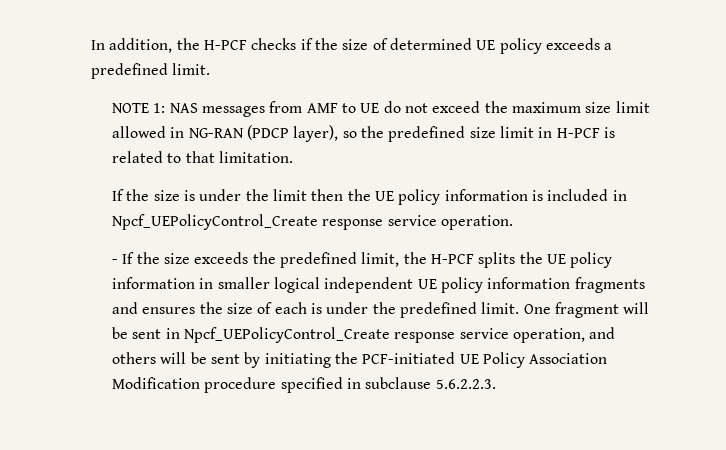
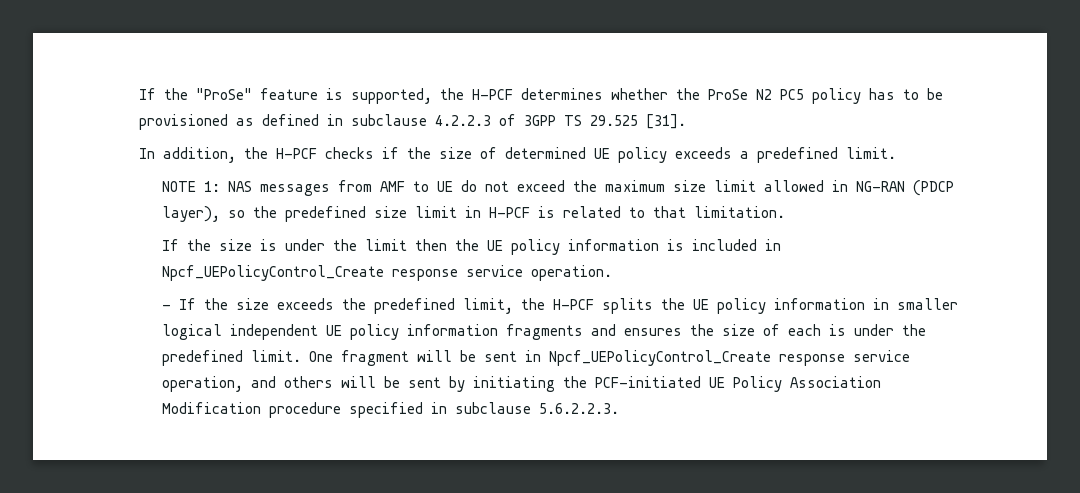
+ If the "ProSe" feature is supported, the H-PCF determines whether the ProSe N2 PC5 policy has to be provisioned as defined in subclause 4.2.2.3 of 3GPP TS 29.525 [31].

